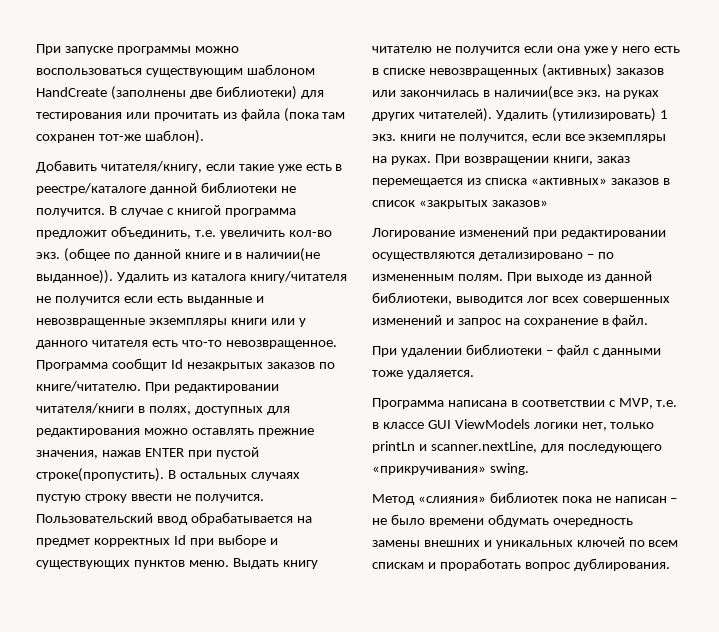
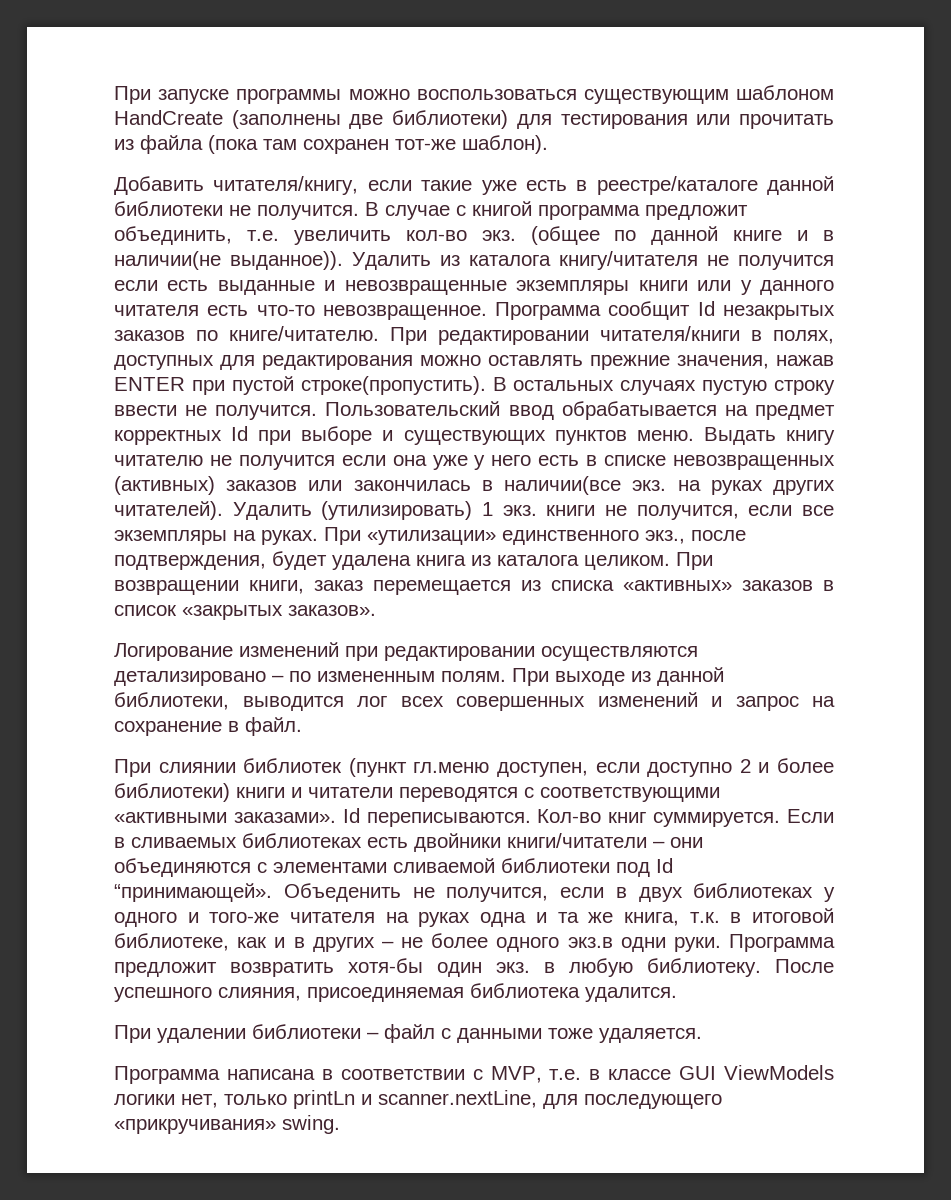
- При возвращении книги, заказ перемещается из списка «активных» заказов в список «закрытых заказов»
+ При «утилизации» единственного экз., после подтверждения, будет удалена книга из каталога целиком. При возвращении книги, заказ перемещается из списка «активных» заказов в список «закрытых заказов».
+ При слиянии библиотек (пункт гл.меню доступен, если доступно 2 и более библиотеки) книги и читатели переводятся с соответствующими «активными заказами». Id переписываются. Кол-во книг суммируется. Если в сливаемых библиотеках есть двойники книги/читатели – они объединяются с элементами сливаемой библиотеки под Id “принимающей». Объеденить не получится, если в двух библиотеках у одного и того-же читателя на руках одна и та же книга, т.к. в итоговой библиотеке, как и в других – не более одного экз.в одни руки. Программа предложит возвратить хотя-бы один экз. в любую библиотеку. После успешного слияния, присоединяемая библиотека удалится.
- Метод «слияния» библиотек пока не написан – не было времени обдумать очередность замены внешних и уникальных ключей по всем спискам и проработать вопрос дублирования.

